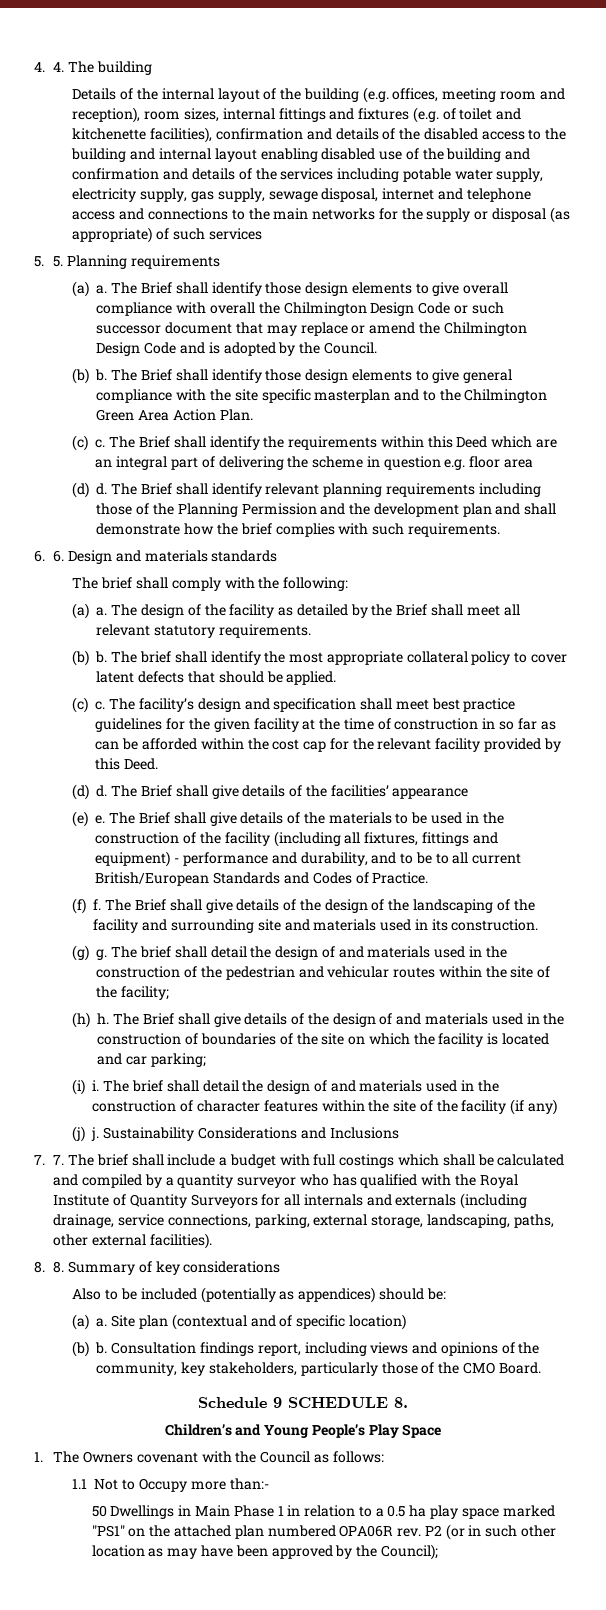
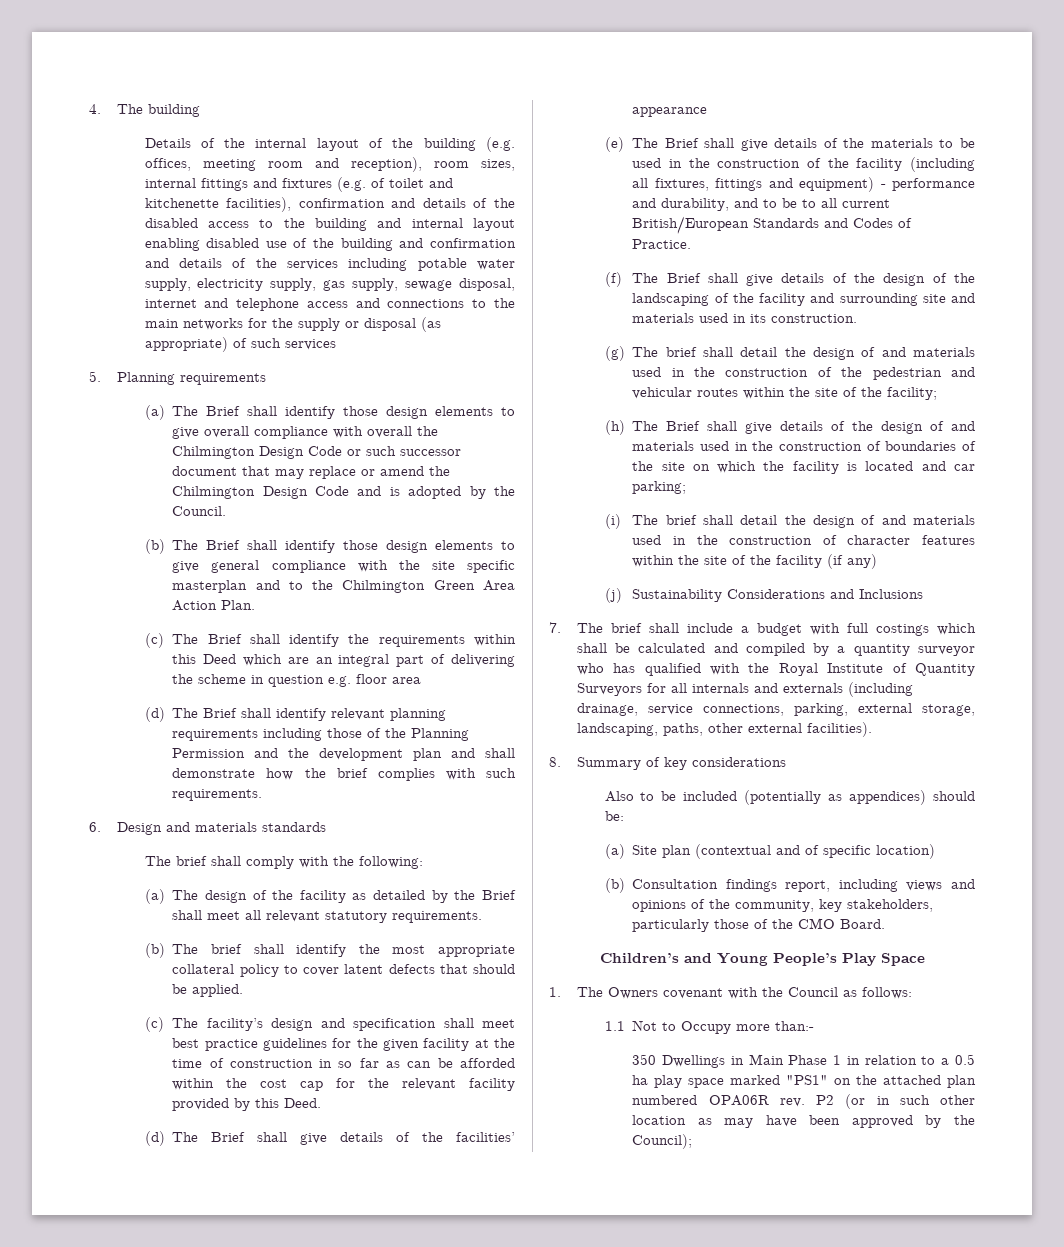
- 4. 4. The building
+ 4. The building
- 5. 5. Planning requirements
+ 5. Planning requirements
- (a) a. The Brief shall identify those design elements to give overall compliance with overall the Chilmington Design Code or such successor document that may replace or amend the Chilmington Design Code and is adopted by the Council.
+ (a) The Brief shall identify those design elements to give overall compliance with overall the Chilmington Design Code or such successor document that may replace or amend the Chilmington Design Code and is adopted by the Council.
- (b) b. The Brief shall identify those design elements to give general compliance with the site specific masterplan and to the Chilmington Green Area Action Plan.
+ (b) The Brief shall identify those design elements to give general compliance with the site specific masterplan and to the Chilmington Green Area Action Plan.
- (c) c. The Brief shall identify the requirements within this Deed which are an integral part of delivering the scheme in question e.g. floor area
+ (c) The Brief shall identify the requirements within this Deed which are an integral part of delivering the scheme in question e.g. floor area
- (d) d. The Brief shall identify relevant planning requirements including those of the Planning Permission and the development plan and shall demonstrate how the brief complies with such requirements.
+ (d) The Brief shall identify relevant planning requirements including those of the Planning Permission and the development plan and shall demonstrate how the brief complies with such requirements.
- 6. 6. Design and materials standards
+ 6. Design and materials standards
- (a) a. The design of the facility as detailed by the Brief shall meet all relevant statutory requirements.
+ (a) The design of the facility as detailed by the Brief shall meet all relevant statutory requirements.
- (b) b. The brief shall identify the most appropriate collateral policy to cover latent defects that should be applied.
+ (b) The brief shall identify the most appropriate collateral policy to cover latent defects that should be applied.
- (c) c. The facility’s design and specification shall meet best practice guidelines for the given facility at the time of construction in so far as can be afforded within the cost cap for the relevant facility provided by this Deed.
+ (c) The facility’s design and specification shall meet best practice guidelines for the given facility at the time of construction in so far as can be afforded within the cost cap for the relevant facility provided by this Deed.
- (d) d. The Brief shall give details of the facilities’ appearance
+ (d) The Brief shall give details of the facilities’ appearance
- (e) e. The Brief shall give details of the materials to be used in the construction of the facility (including all fixtures, fittings and equipment) - performance and durability, and to be to all current British/European Standards and Codes of Practice.
+ (e) The Brief shall give details of the materials to be used in the construction of the facility (including all fixtures, fittings and equipment) - performance and durability, and to be to all current British/European Standards and Codes of Practice.
- (f) f. The Brief shall give details of the design of the landscaping of the facility and surrounding site and materials used in its construction.
+ (f) The Brief shall give details of the design of the landscaping of the facility and surrounding site and materials used in its construction.
- (g) g. The brief shall detail the design of and materials used in the construction of the pedestrian and vehicular routes within the site of the facility;
+ (g) The brief shall detail the design of and materials used in the construction of the pedestrian and vehicular routes within the site of the facility;
- (h) h. The Brief shall give details of the design of and materials used in the construction of boundaries of the site on which the facility is located and car parking;
+ (h) The Brief shall give details of the design of and materials used in the construction of boundaries of the site on which the facility is located and car parking;
- (i) i. The brief shall detail the design of and materials used in the construction of character features within the site of the facility (if any)
+ (i) The brief shall detail the design of and materials used in the construction of character features within the site of the facility (if any)
- (j) j. Sustainability Considerations and Inclusions
+ (j) Sustainability Considerations and Inclusions
- 7. 7. The brief shall include a budget with full costings which shall be calculated and compiled by a quantity surveyor who has qualified with the Royal Institute of Quantity Surveyors for all internals and externals (including drainage, service connections, parking, external storage, landscaping, paths, other external facilities).
+ 7. The brief shall include a budget with full costings which shall be calculated and compiled by a quantity surveyor who has qualified with the Royal Institute of Quantity Surveyors for all internals and externals (including drainage, service connections, parking, external storage, landscaping, paths, other external facilities).
- 8. 8. Summary of key considerations
+ 8. Summary of key considerations
- (a) a. Site plan (contextual and of specific location)
+ (a) Site plan (contextual and of specific location)
- (b) b. Consultation findings report, including views and opinions of the community, key stakeholders, particularly those of the CMO Board.
+ (b) Consultation findings report, including views and opinions of the community, key stakeholders, particularly those of the CMO Board.
- Schedule 9 SCHEDULE 8.
- 50 Dwellings in Main Phase 1 in relation to a 0.5 ha play space marked "PS1" on the attached plan numbered OPA06R rev.
+ 350 Dwellings in Main Phase 1 in relation to a 0.5 ha play space marked "PS1" on the attached plan numbered OPA06R rev.

